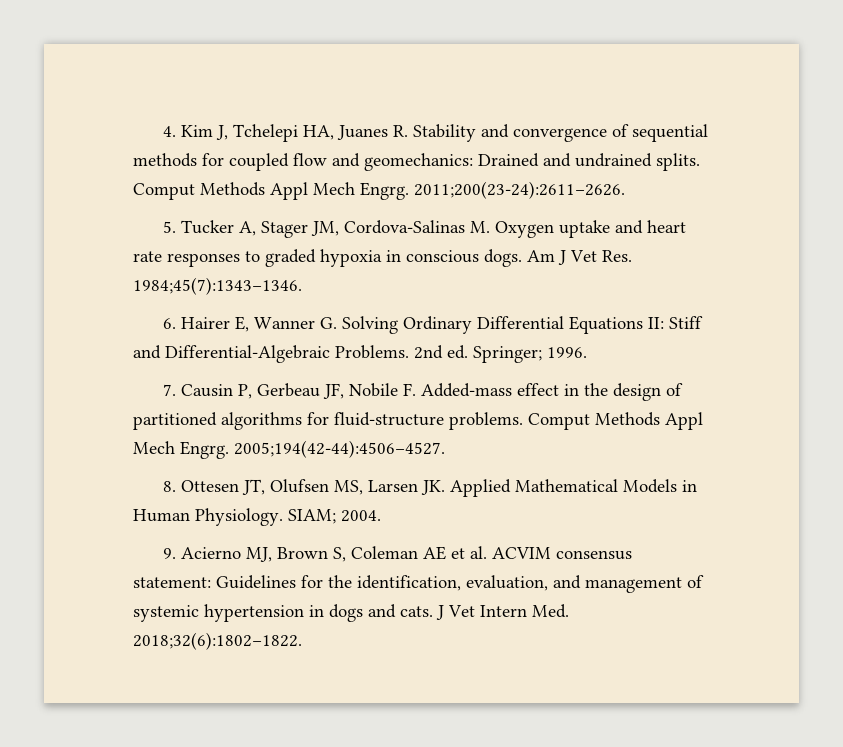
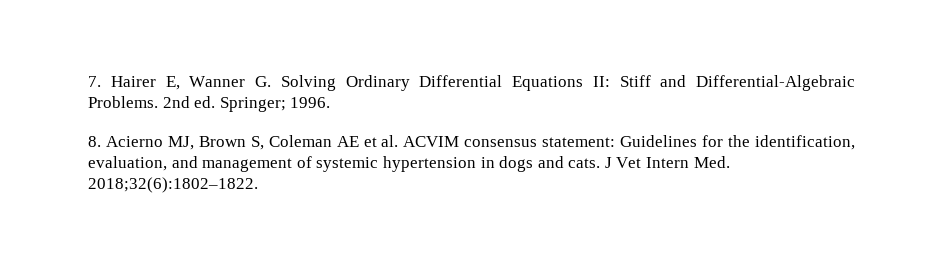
- 4. Kim J, Tchelepi HA, Juanes R. Stability and convergence of sequential methods for coupled flow and geomechanics: Drained and undrained splits. Comput Methods Appl Mech Engrg. 2011;200(23-24):2611–2626.
- 5. Tucker A, Stager JM, Cordova-Salinas M. Oxygen uptake and heart rate responses to graded hypoxia in conscious dogs. Am J Vet Res. 1984;45(7):1343–1346.
- 6. Hairer E, Wanner G. Solving Ordinary Differential Equations II: Stiff and Differential-Algebraic Problems.
+ 7. Hairer E, Wanner G. Solving Ordinary Differential Equations II: Stiff and Differential-Algebraic Problems.
- 7. Causin P, Gerbeau JF, Nobile F. Added-mass effect in the design of partitioned algorithms for fluid-structure problems. Comput Methods Appl Mech Engrg. 2005;194(42-44):4506–4527.
- 8. Ottesen JT, Olufsen MS, Larsen JK. Applied Mathematical Models in Human Physiology. SIAM; 2004.
- 9. Acierno MJ, Brown S, Coleman AE et al. ACVIM consensus statement: Guidelines for the identification, evaluation, and management of systemic hypertension in dogs and cats.
+ 8. Acierno MJ, Brown S, Coleman AE et al. ACVIM consensus statement: Guidelines for the identification, evaluation, and management of systemic hypertension in dogs and cats.

